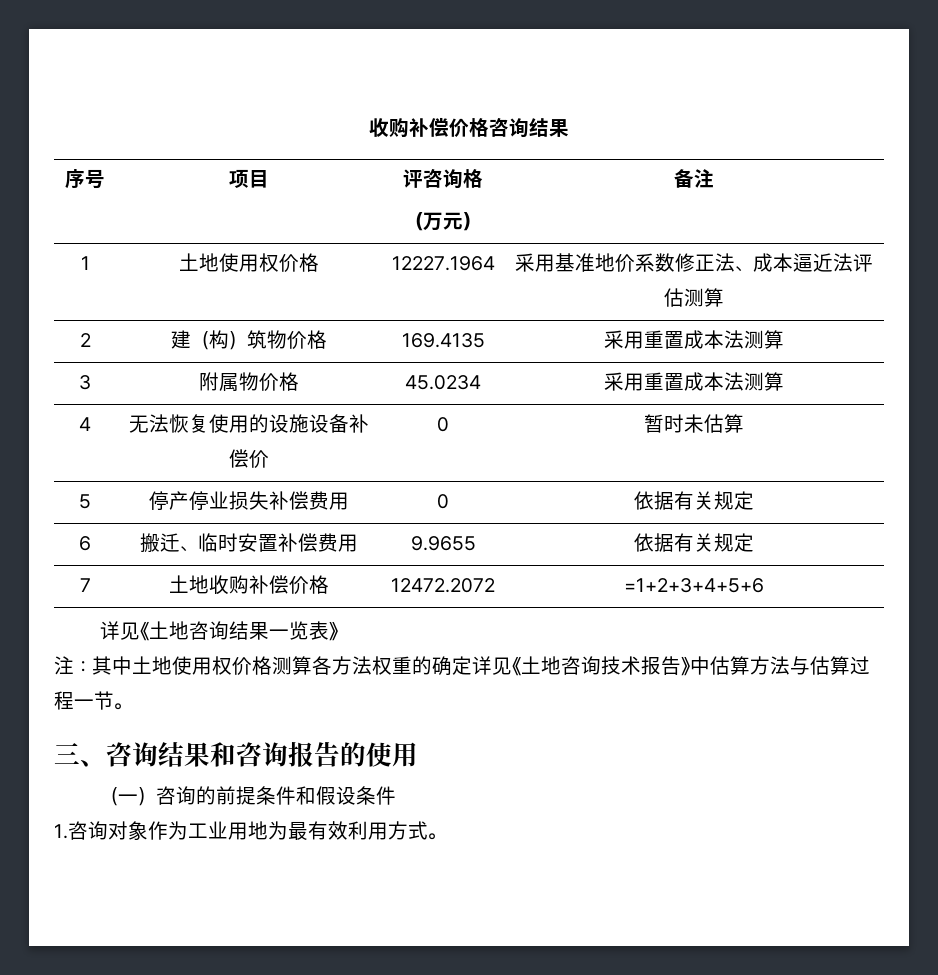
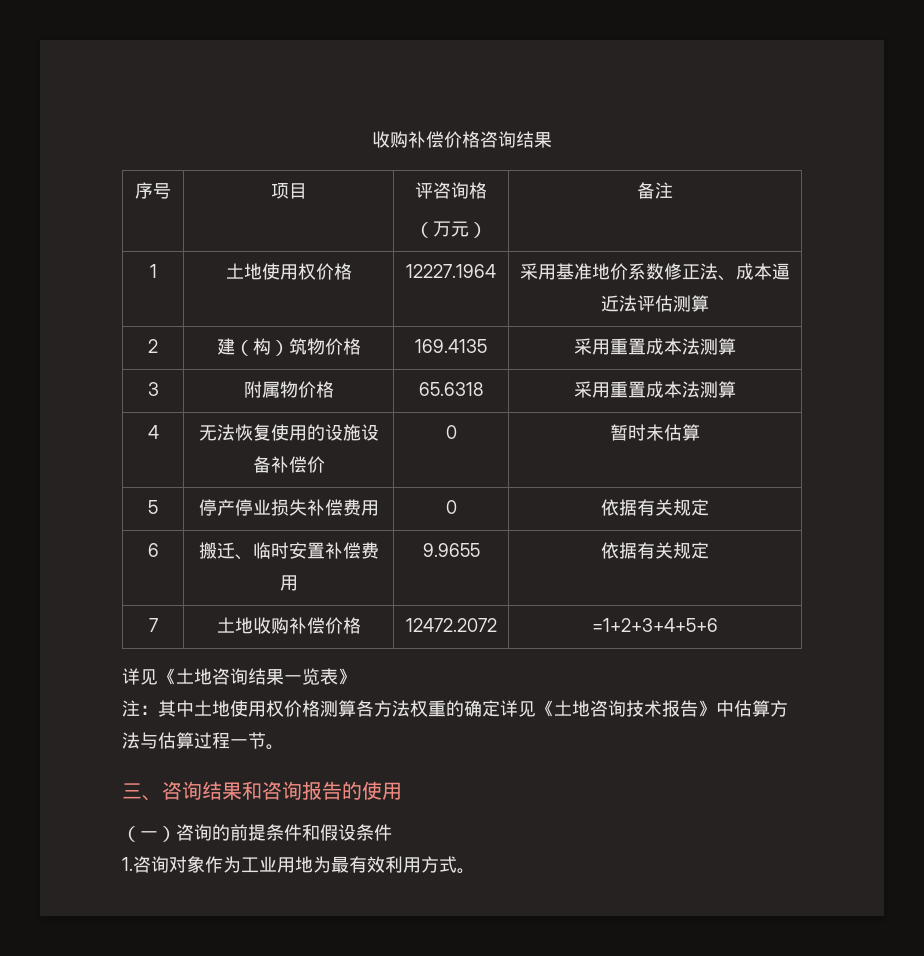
- 3 | 附属物价格 | 45.0234 | 采用重置成本法测算
+ 3 | 附属物价格 | 65.6318 | 采用重置成本法测算

